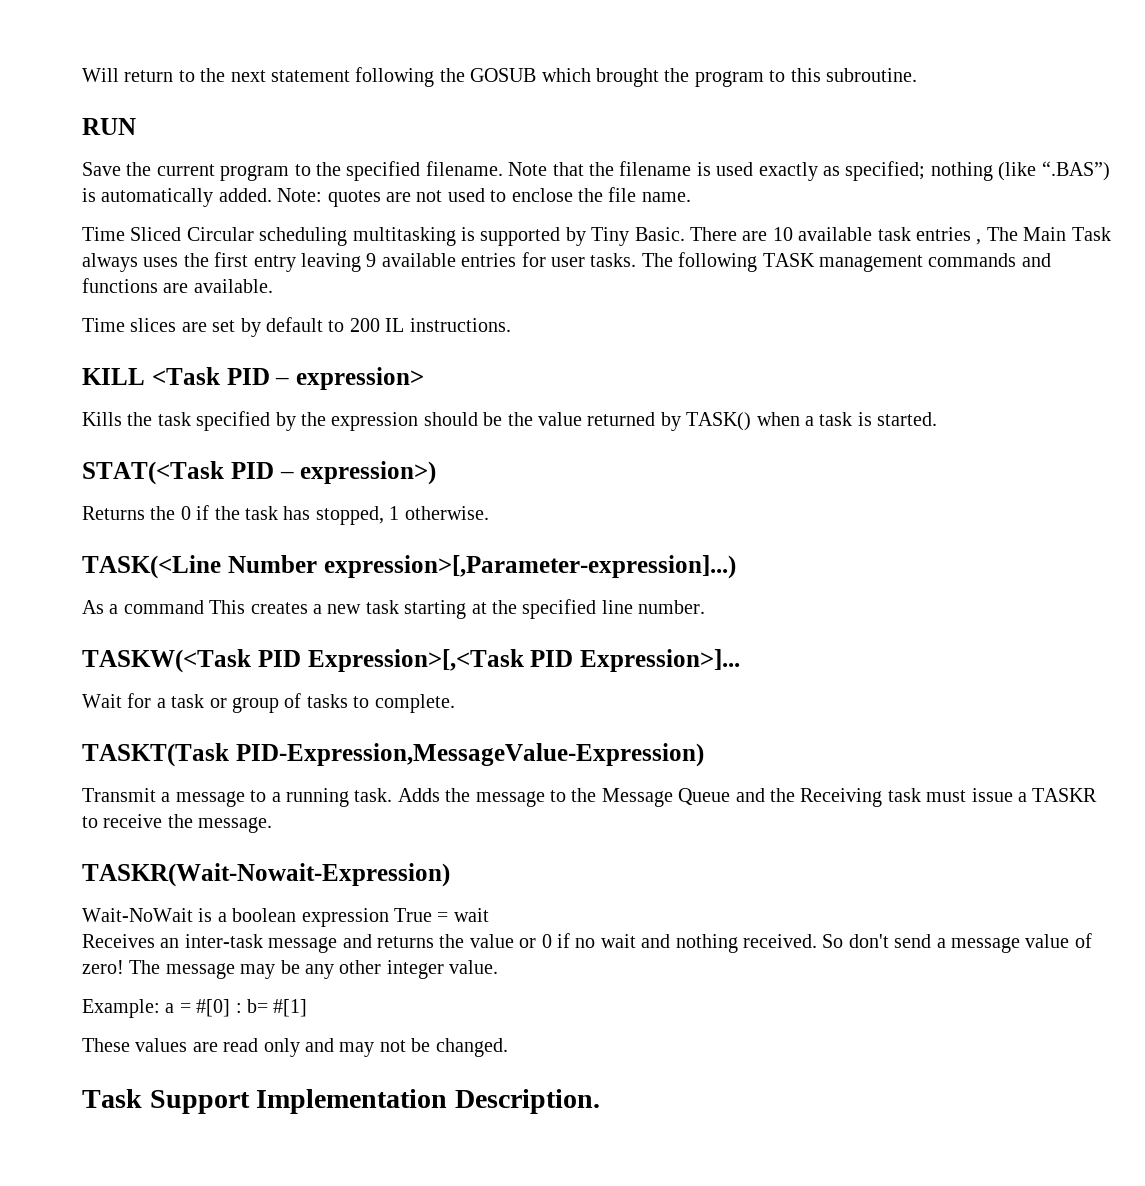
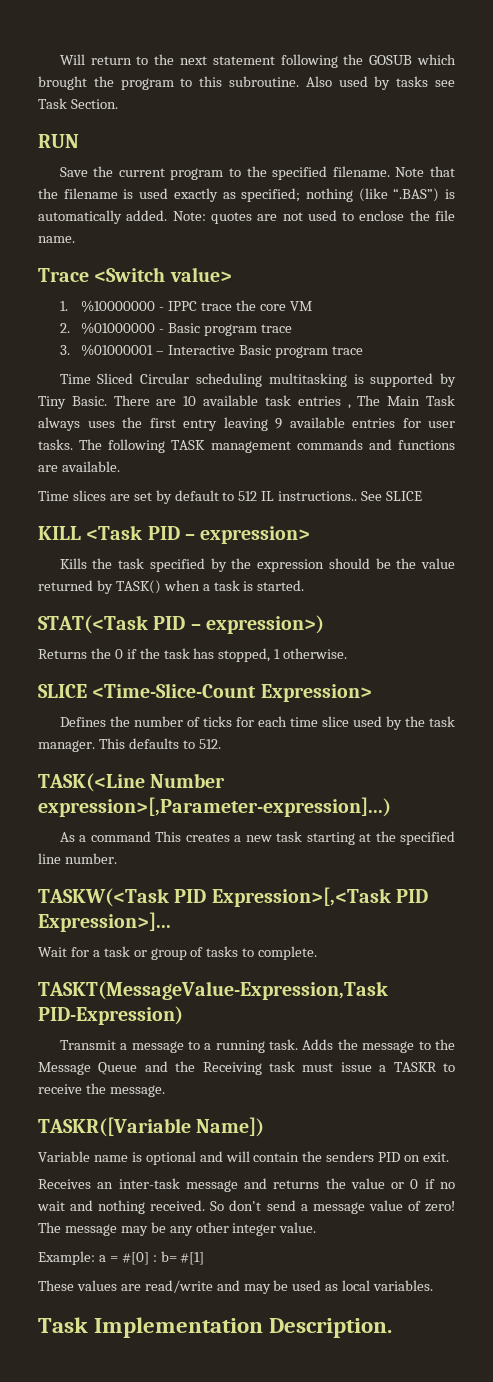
+ Also used by tasks see Task Section.
+ Trace <Switch value>
+ 1. %10000000 - IPPC trace the core VM
+ 2. %01000000 - Basic program trace
+ 3. %01000001 – Interactive Basic program trace
- Time slices are set by default to 200 IL instructions.
+ Time slices are set by default to 512 IL instructions.. See SLICE
+ SLICE <Time-Slice-Count Expression>
+ Defines the number of ticks for each time slice used by the task manager. This defaults to 512.
- TASKT(Task PID-Expression,MessageValue-Expression)
+ TASKT(MessageValue-Expression,Task PID-Expression)
- TASKR(Wait-Nowait-Expression)
- Wait-NoWait is a boolean expression True = wait
+ TASKR([Variable Name])
+ Variable name is optional and will contain the senders PID on exit.
- These values are read only and may not be changed.
- Task Support Implementation Description.
+ These values are read/write and may be used as local variables.
+ Task Implementation Description.

